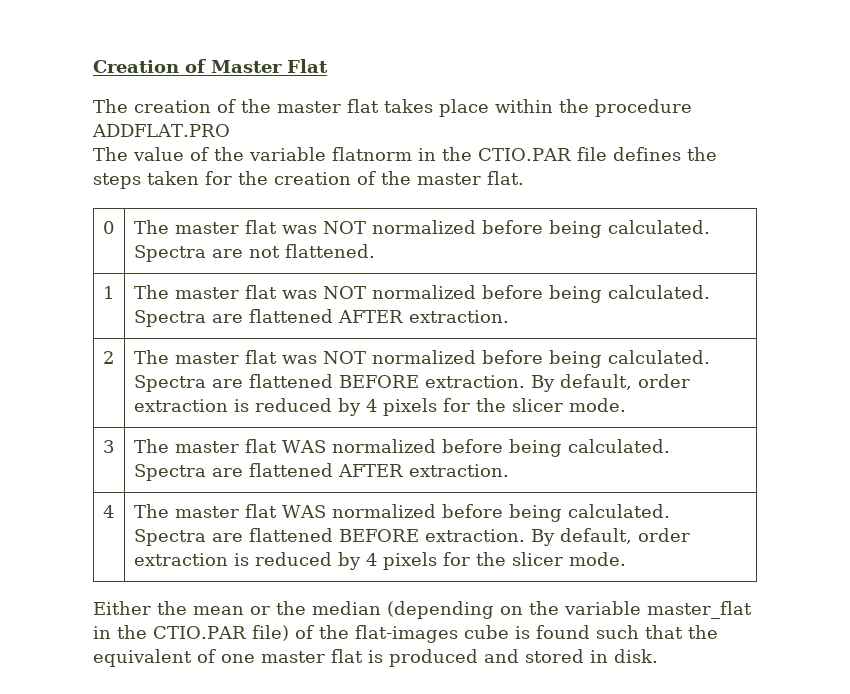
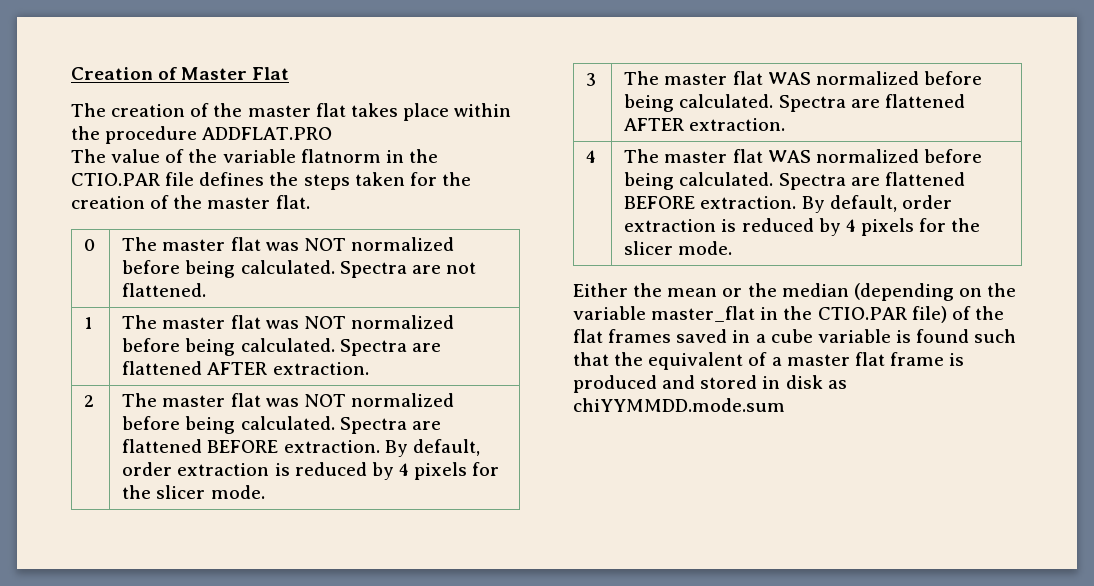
- Either the mean or the median (depending on the variable master_flat in the CTIO.PAR file) of the flat-images cube is found such that the equivalent of one master flat is produced and stored in disk.
+ Either the mean or the median (depending on the variable master_flat in the CTIO.PAR file) of the flat frames saved in a cube variable is found such that the equivalent of a master flat frame is produced and stored in disk as chiYYMMDD.mode.sum

